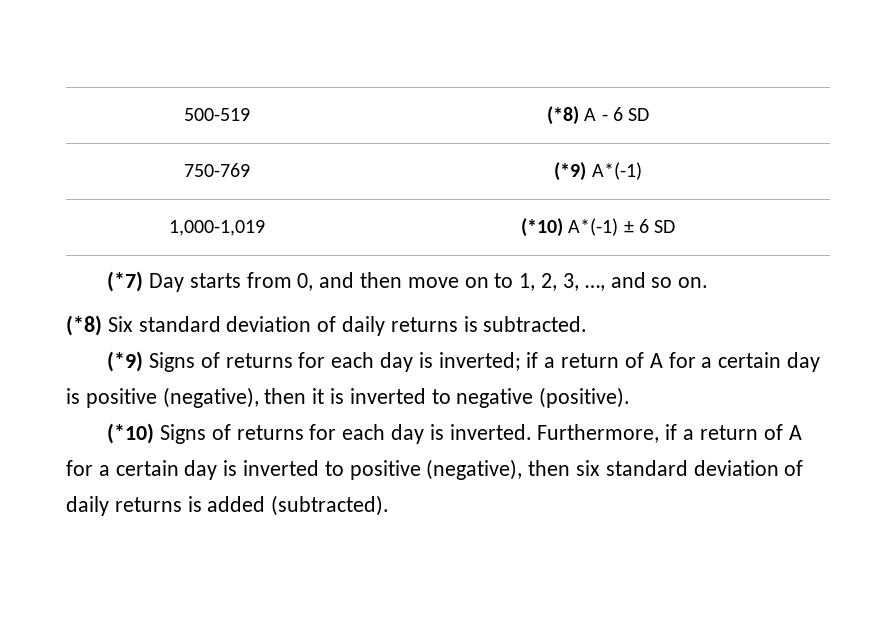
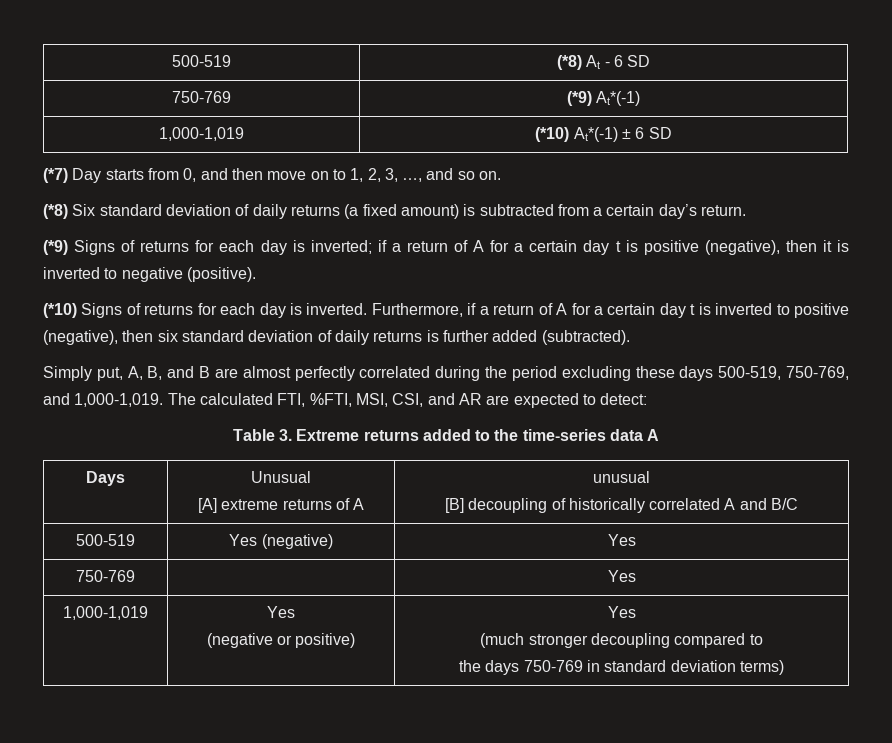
- 500-519 | (*8) A - 6 SD
+ 500-519 | (*8) At - 6 SD
- 750-769 | (*9) A*(-1)
+ 750-769 | (*9) At*(-1)
- 1,000-1,019 | (*10) A*(-1) ± 6 SD
+ 1,000-1,019 | (*10) At*(-1) ± 6 SD
- (*8) Six standard deviation of daily returns is subtracted.
+ (*8) Six standard deviation of daily returns (a fixed amount) is subtracted from a certain day’s return.
- (*9) Signs of returns for each day is inverted; if a return of A for a certain day is positive (negative), then it is inverted to negative (positive).
+ (*9) Signs of returns for each day is inverted; if a return of A for a certain day t is positive (negative), then it is inverted to negative (positive).
- Furthermore, if a return of A for a certain day is inverted to positive (negative), then six standard deviation of daily returns is added (subtracted).
+ Furthermore, if a return of A for a certain day t is inverted to positive (negative), then six standard deviation of daily returns is further added (subtracted).
+ Simply put, A, B, and B are almost perfectly correlated during the period excluding these days 500-519, 750-769, and 1,000-1,019. The calculated FTI, %FTI, MSI, CSI, and AR are expected to detect:
+ Table 3. Extreme returns added to the time-series data A
+ Days | Unusual
+ [A] extreme returns of A | unusual
+ [B] decoupling of historically correlated A and B/C
+ 500-519 | Yes (negative) | Yes
+ 750-769 | | Yes
+ 1,000-1,019 | Yes
+ (negative or positive) | Yes
+ (much stronger decoupling compared to
+ the days 750-769 in standard deviation terms)

